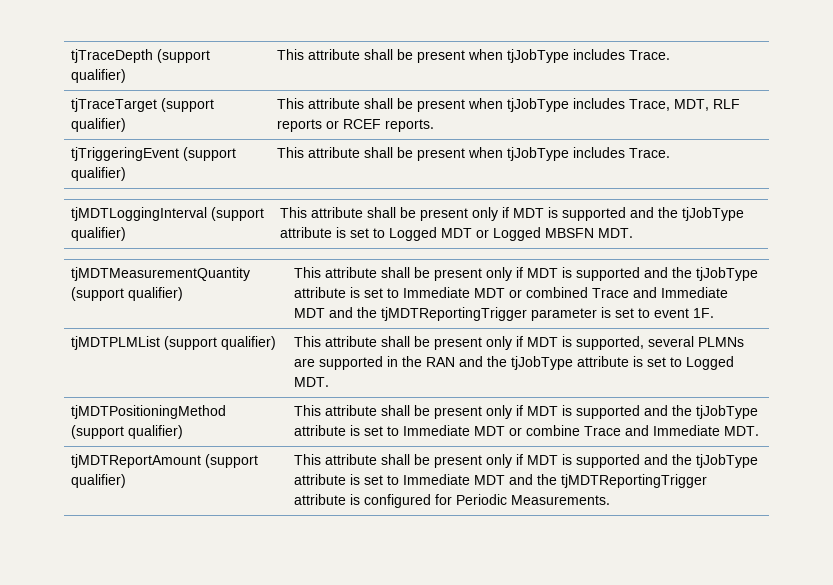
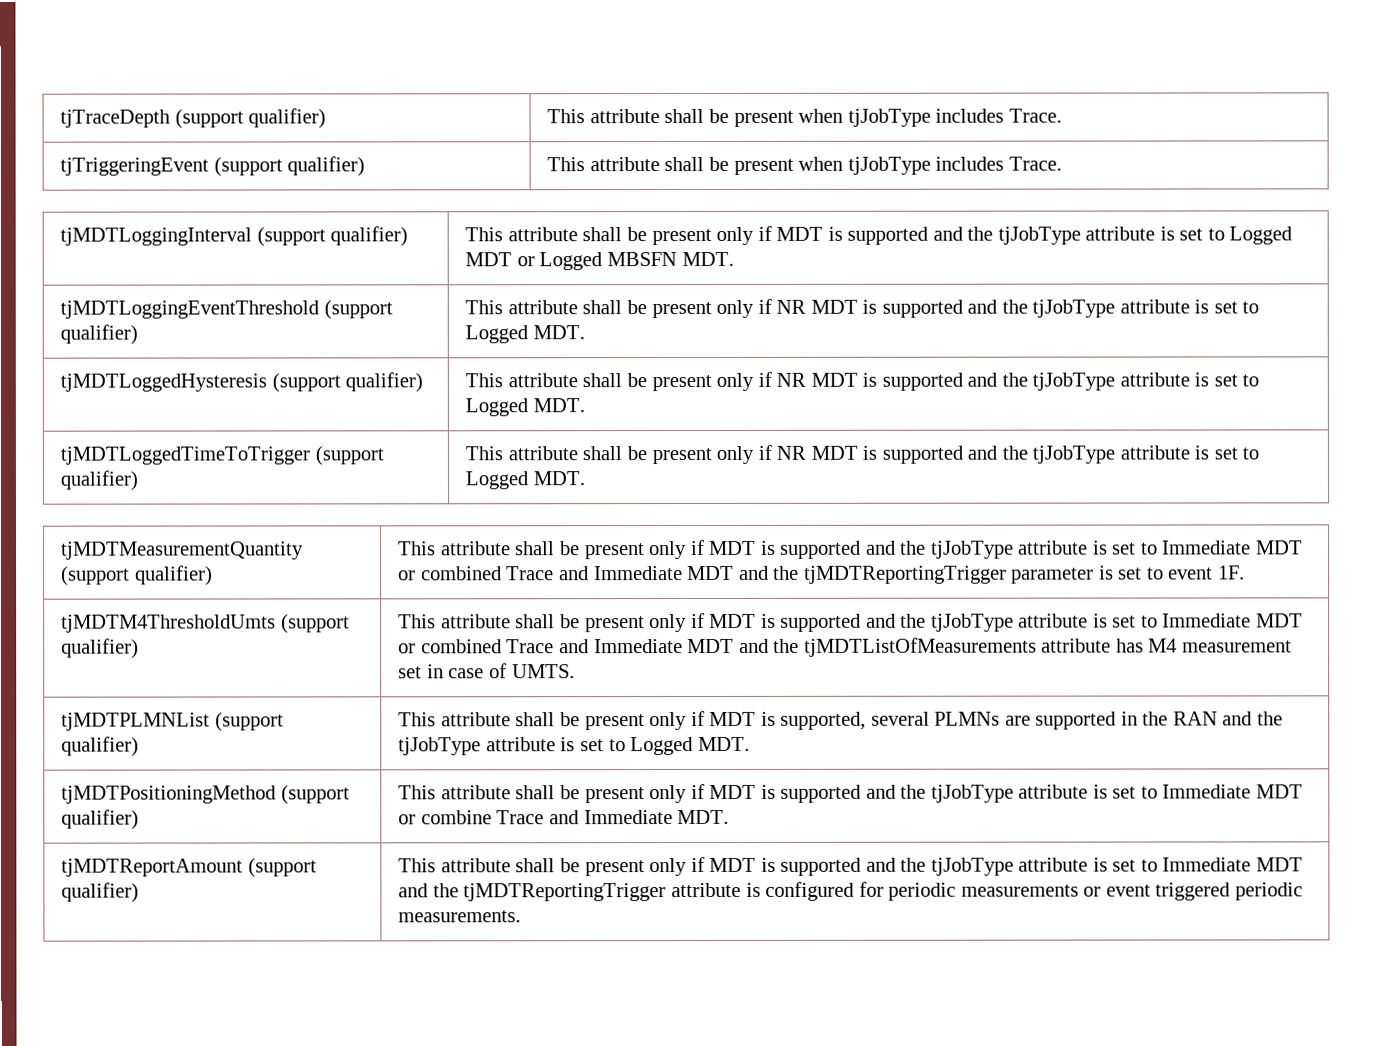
- tjTraceTarget (support qualifier) | This attribute shall be present when tjJobType includes Trace, MDT, RLF reports or RCEF reports.
+ tjMDTLoggingEventThreshold (support qualifier) | This attribute shall be present only if NR MDT is supported and the tjJobType attribute is set to Logged MDT.
+ tjMDTLoggedHysteresis (support qualifier) | This attribute shall be present only if NR MDT is supported and the tjJobType attribute is set to Logged MDT.
+ tjMDTLoggedTimeToTrigger (support qualifier) | This attribute shall be present only if NR MDT is supported and the tjJobType attribute is set to Logged MDT.
- tjMDTPLMList (support qualifier) | This attribute shall be present only if MDT is supported, several PLMNs are supported in the RAN and the tjJobType attribute is set to Logged MDT.
+ tjMDTM4ThresholdUmts (support qualifier) | This attribute shall be present only if MDT is supported and the tjJobType attribute is set to Immediate MDT or combined Trace and Immediate MDT and the tjMDTListOfMeasurements attribute has M4 measurement set in case of UMTS.
+ tjMDTPLMNList (support qualifier) | This attribute shall be present only if MDT is supported, several PLMNs are supported in the RAN and the tjJobType attribute is set to Logged MDT.
- tjMDTReportAmount (support qualifier) | This attribute shall be present only if MDT is supported and the tjJobType attribute is set to Immediate MDT and the tjMDTReportingTrigger attribute is configured for Periodic Measurements.
+ tjMDTReportAmount (support qualifier) | This attribute shall be present only if MDT is supported and the tjJobType attribute is set to Immediate MDT and the tjMDTReportingTrigger attribute is configured for periodic measurements or event triggered periodic measurements.

